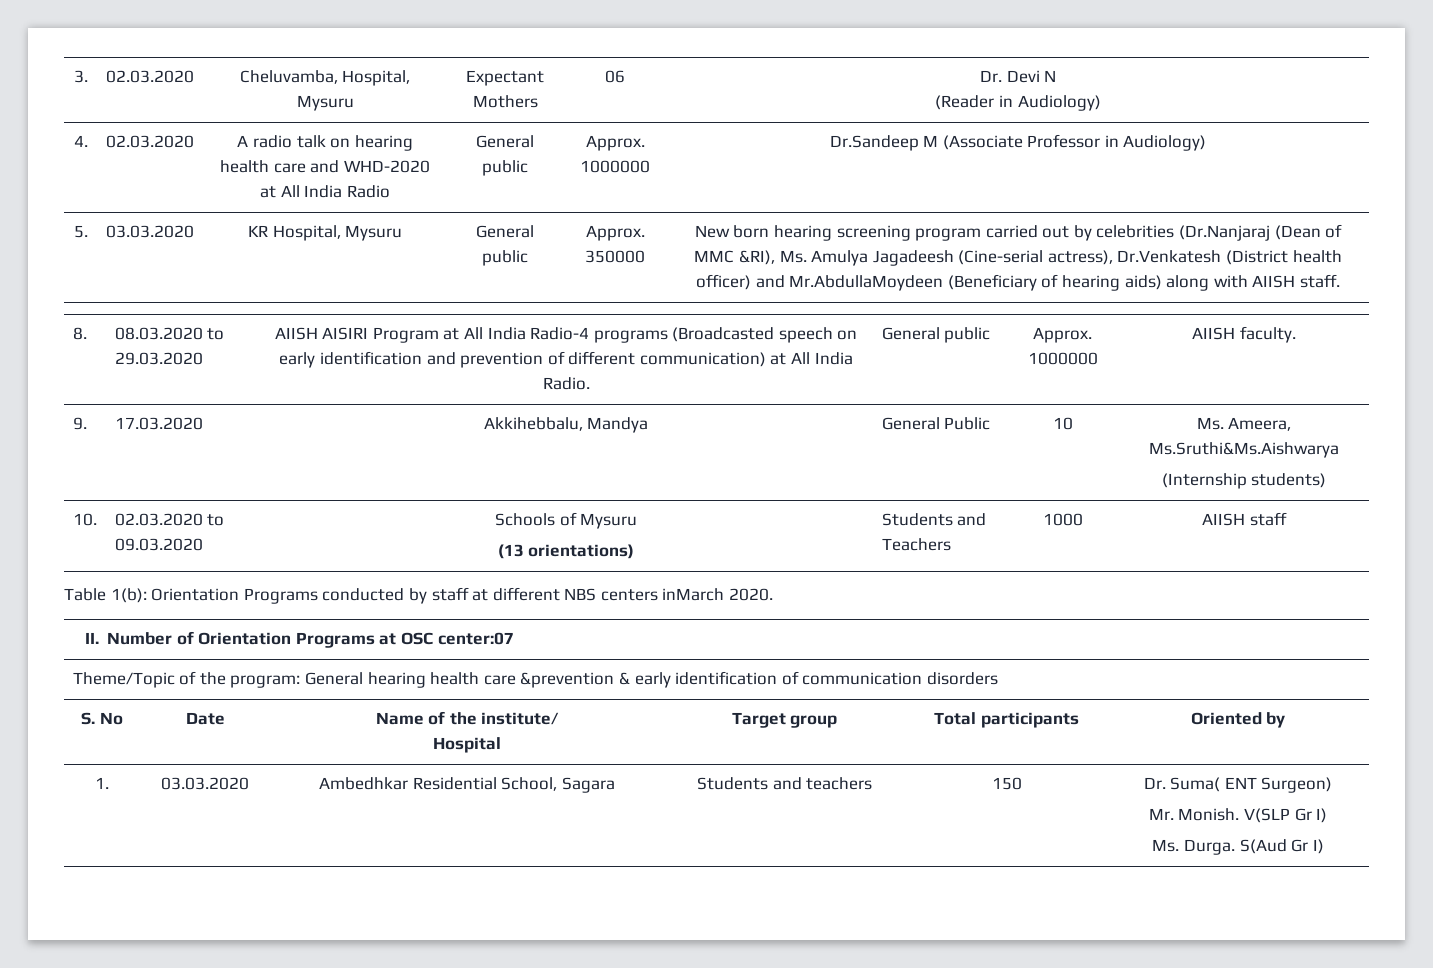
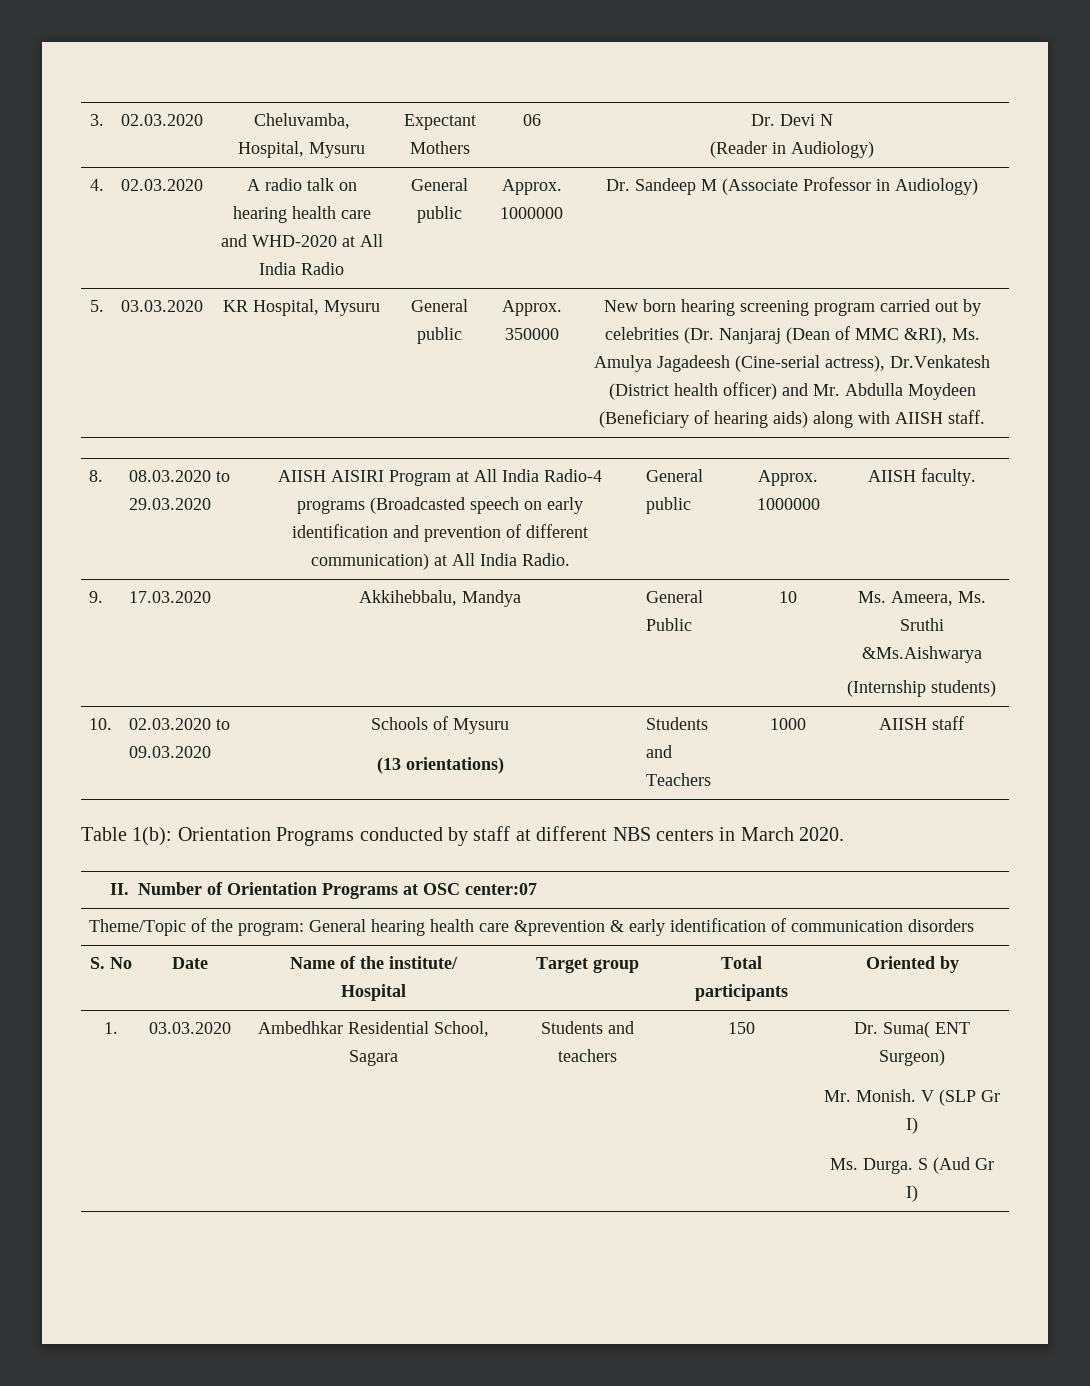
- 4. | 02.03.2020 | A radio talk on hearing health care and WHD-2020 at All India Radio | General public | Approx. 1000000 | Dr.Sandeep M (Associate Professor in Audiology)
+ 4. | 02.03.2020 | A radio talk on hearing health care and WHD-2020 at All India Radio | General public | Approx. 1000000 | Dr. Sandeep M (Associate Professor in Audiology)
- New born hearing screening program carried out by celebrities (Dr.Nanjaraj (Dean of MMC &RI), Ms. Amulya Jagadeesh (Cine-serial actress), Dr.Venkatesh (District health officer) and Mr.AbdullaMoydeen (Beneficiary of hearing aids) along with AIISH staff.
+ New born hearing screening program carried out by celebrities (Dr. Nanjaraj (Dean of MMC &RI), Ms. Amulya Jagadeesh (Cine-serial actress), Dr.Venkatesh (District health officer) and Mr. Abdulla Moydeen (Beneficiary of hearing aids) along with AIISH staff.
- 9. | 17.03.2020 | Akkihebbalu, Mandya | General Public | 10 | Ms. Ameera, Ms.Sruthi&Ms.Aishwarya
+ 9. | 17.03.2020 | Akkihebbalu, Mandya | General Public | 10 | Ms. Ameera, Ms. Sruthi &Ms.Aishwarya
- Table 1(b): Orientation Programs conducted by staff at different NBS centers inMarch 2020.
+ Table 1(b): Orientation Programs conducted by staff at different NBS centers in March 2020.
  1. | 03.03.2020 | Ambedhkar Residential School, Sagara | Students and teachers | 150 | Dr. Suma( ENT Surgeon)
- Mr. Monish. V(SLP Gr I)
- Ms. Durga. S(Aud Gr I)
+ Mr. Monish. V (SLP Gr I)
+ Ms. Durga. S (Aud Gr I)

